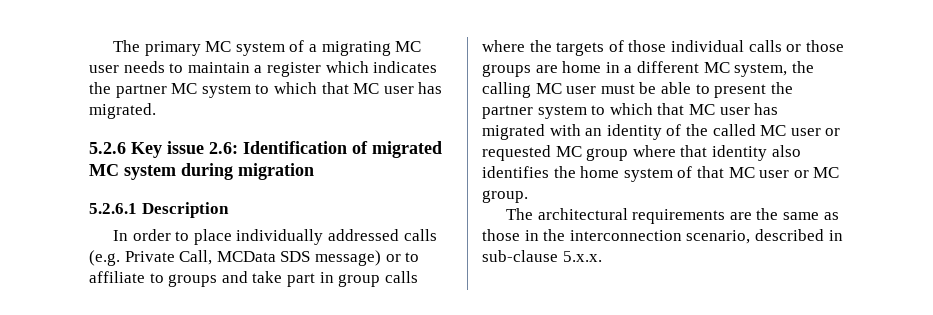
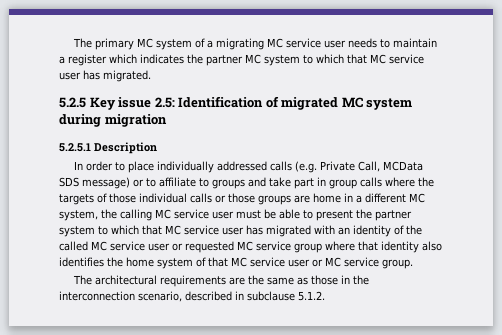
- The primary MC system of a migrating MC user needs to maintain a register which indicates the partner MC system to which that MC user has migrated.
+ The primary MC system of a migrating MC service user needs to maintain a register which indicates the partner MC system to which that MC service user has migrated.
- 5.2.6 Key issue 2.6: Identification of migrated MC system during migration
+ 5.2.5 Key issue 2.5: Identification of migrated MC system during migration
- 5.2.6.1 Description
+ 5.2.5.1 Description
- In order to place individually addressed calls (e.g. Private Call, MCData SDS message) or to affiliate to groups and take part in group calls where the targets of those individual calls or those groups are home in a different MC system, the calling MC user must be able to present the partner system to which that MC user has migrated with an identity of the called MC user or requested MC group where that identity also identifies the home system of that MC user or MC group.
+ In order to place individually addressed calls (e.g. Private Call, MCData SDS message) or to affiliate to groups and take part in group calls where the targets of those individual calls or those groups are home in a different MC system, the calling MC service user must be able to present the partner system to which that MC service user has migrated with an identity of the called MC service user or requested MC service group where that identity also identifies the home system of that MC service user or MC service group.
- The architectural requirements are the same as those in the interconnection scenario, described in sub-clause 5.x.x.
+ The architectural requirements are the same as those in the interconnection scenario, described in subclause 5.1.2.

